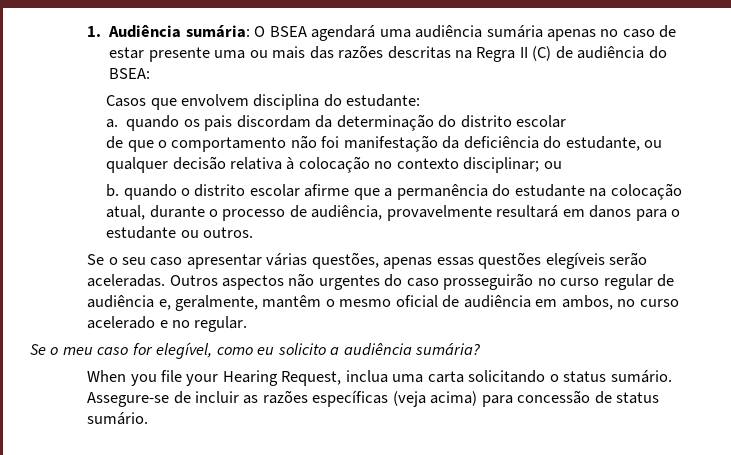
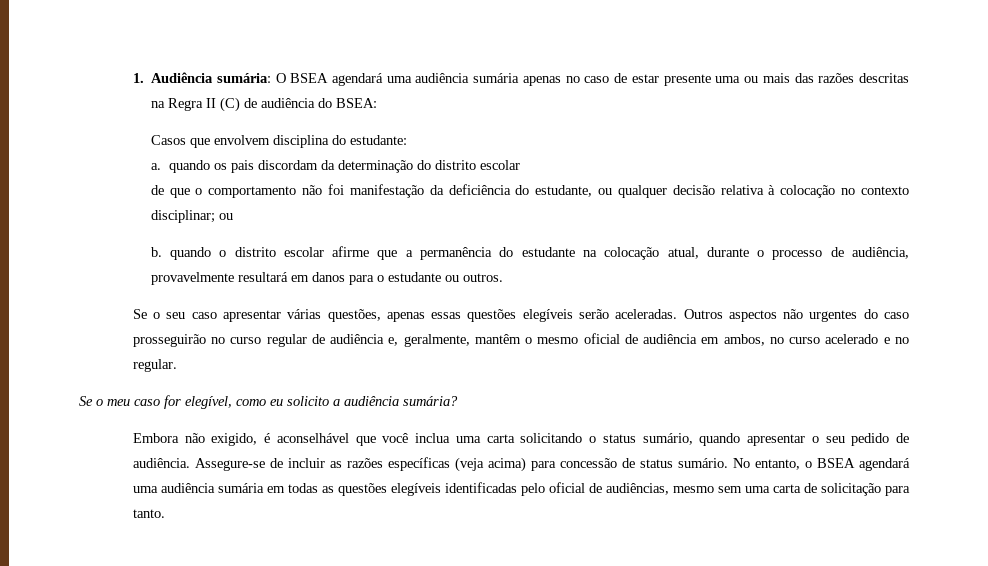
- When you file your Hearing Request, inclua uma carta solicitando o status sumário.
+ Embora não exigido, é aconselhável que você inclua uma carta solicitando o status sumário, quando apresentar o seu pedido de audiência.
+ No entanto, o BSEA agendará uma audiência sumária em todas as questões elegíveis identificadas pelo oficial de audiências, mesmo sem uma carta de solicitação para tanto.

